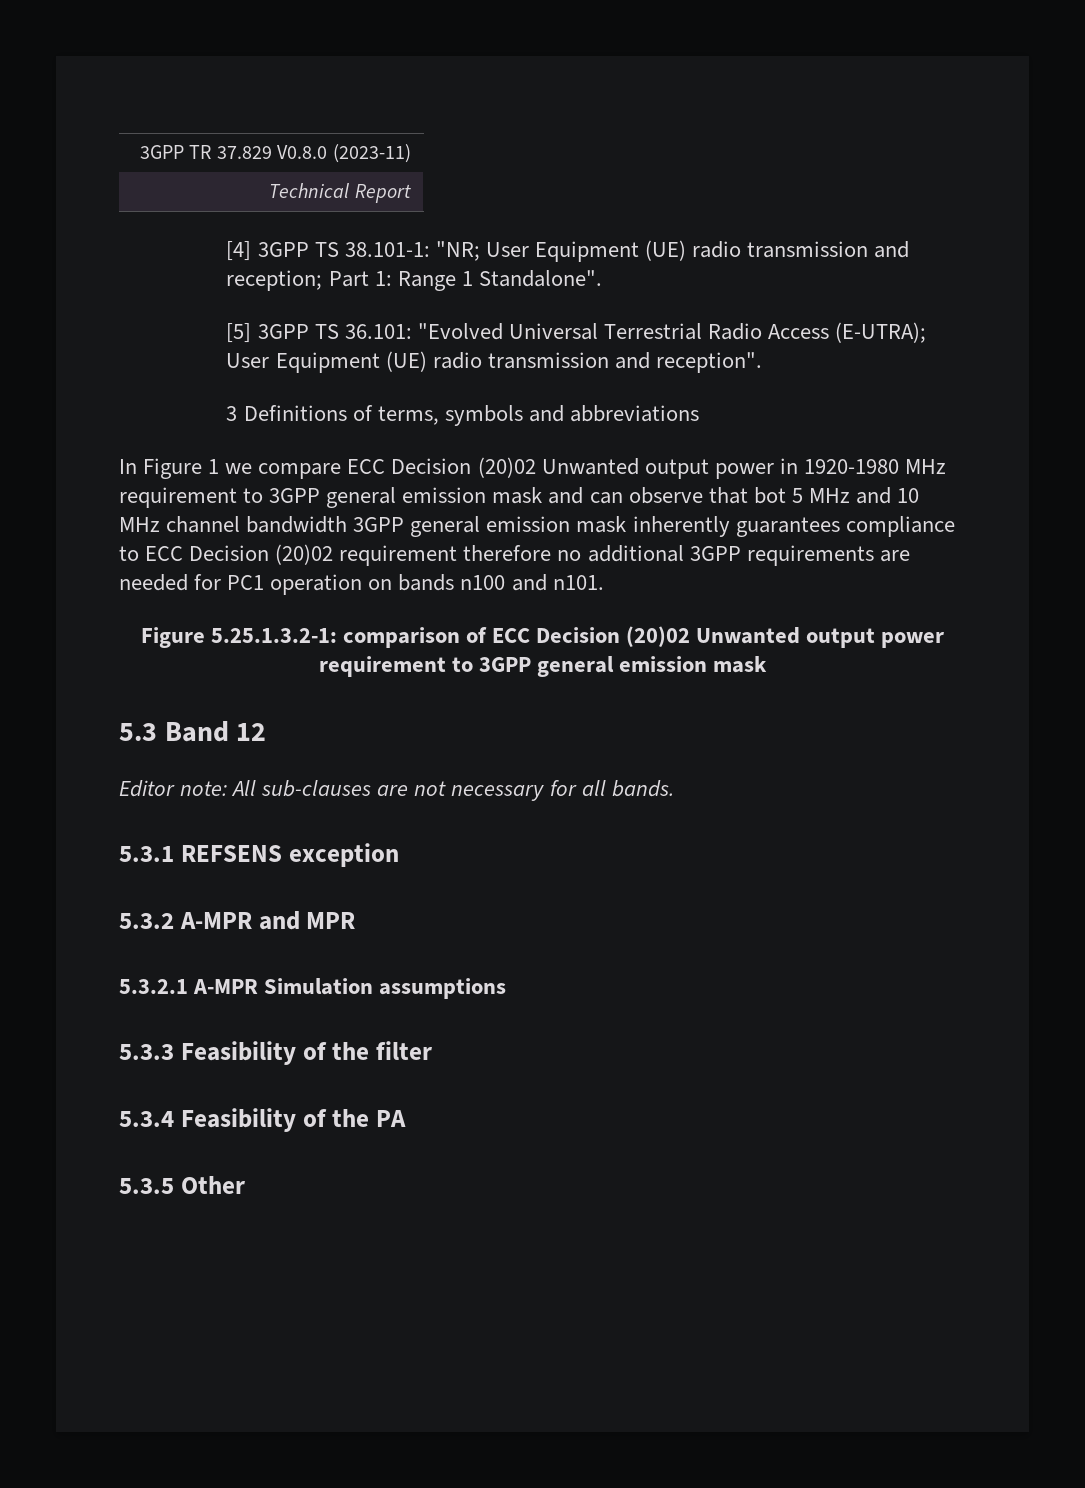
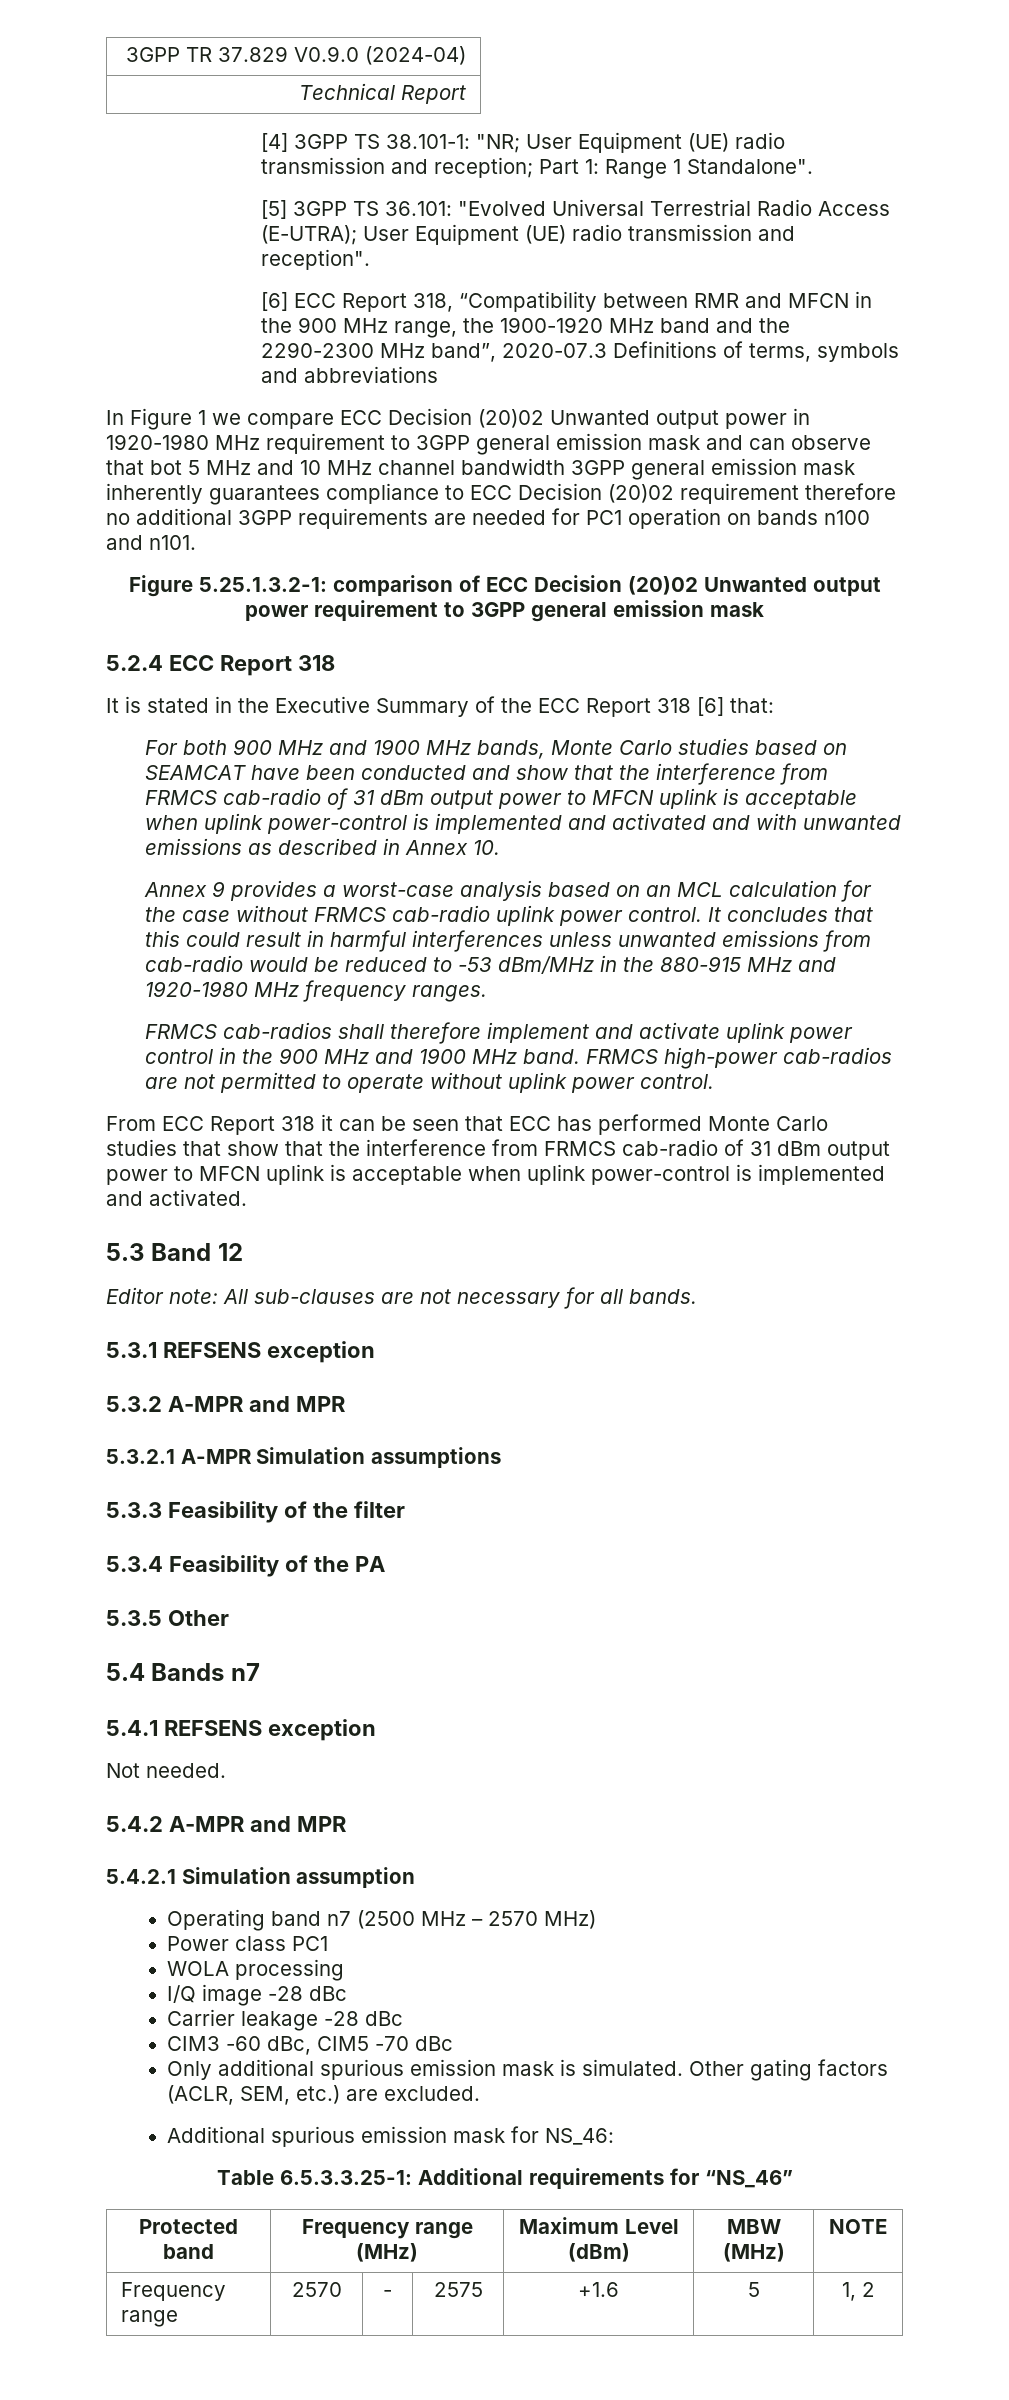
- 3GPP TR 37.829 V0.8.0 (2023-11)
+ 3GPP TR 37.829 V0.9.0 (2024-04)
- 3 Definitions of terms, symbols and abbreviations
+ [6] ECC Report 318, “Compatibility between RMR and MFCN in the 900 MHz range, the 1900-1920 MHz band and the 2290-2300 MHz band”, 2020-07.3 Definitions of terms, symbols and abbreviations
+ 5.2.4 ECC Report 318
+ It is stated in the Executive Summary of the ECC Report 318 [6] that:
+ For both 900 MHz and 1900 MHz bands, Monte Carlo studies based on SEAMCAT have been conducted and show that the interference from FRMCS cab-radio of 31 dBm output power to MFCN uplink is acceptable when uplink power-control is implemented and activated and with unwanted emissions as described in Annex 10.
+ Annex 9 provides a worst-case analysis based on an MCL calculation for the case without FRMCS cab-radio uplink power control. It concludes that this could result in harmful interferences unless unwanted emissions from cab-radio would be reduced to -53 dBm/MHz in the 880-915 MHz and 1920-1980 MHz frequency ranges.
+ FRMCS cab-radios shall therefore implement and activate uplink power control in the 900 MHz and 1900 MHz band. FRMCS high-power cab-radios are not permitted to operate without uplink power control.
+ From ECC Report 318 it can be seen that ECC has performed Monte Carlo studies that show that the interference from FRMCS cab-radio of 31 dBm output power to MFCN uplink is acceptable when uplink power-control is implemented and activated.
+ 5.4 Bands n7
+ 5.4.1 REFSENS exception
+ Not needed.
+ 5.4.2 A-MPR and MPR
+ 5.4.2.1 Simulation assumption
+ Operating band n7 (2500 MHz – 2570 MHz)
+ Power class PC1
+ WOLA processing
+ I/Q image -28 dBc
+ Carrier leakage -28 dBc
+ CIM3 -60 dBc, CIM5 -70 dBc
+ Only additional spurious emission mask is simulated. Other gating factors (ACLR, SEM, etc.) are excluded.
+ Additional spurious emission mask for NS_46:
+ Table 6.5.3.3.25-1: Additional requirements for “NS_46”
+ Protected band | Frequency range (MHz) | Maximum Level (dBm) | MBW (MHz) | NOTE
+ Frequency range | 2570 | - | 2575 | +1.6 | 5 | 1, 2

